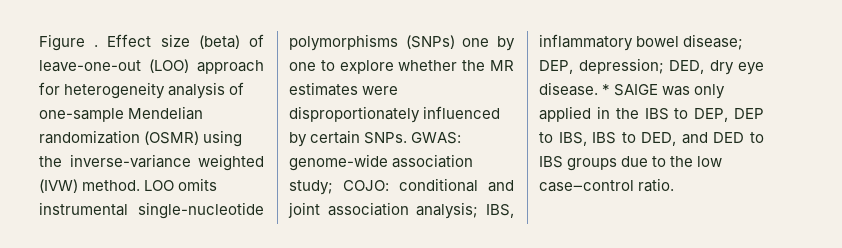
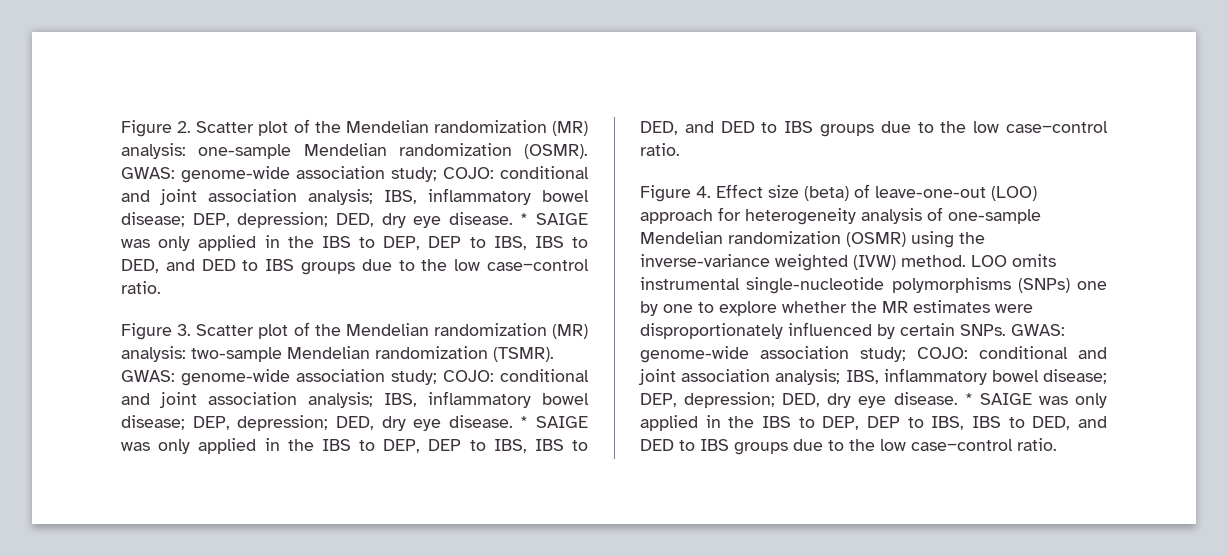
- Figure . Effect size (beta) of leave-one-out (LOO) approach for heterogeneity analysis of one-sample Mendelian randomization (OSMR) using the inverse-variance weighted (IVW) method.
+ Figure 2. Scatter plot of the Mendelian randomization (MR) analysis: one-sample Mendelian randomization (OSMR). GWAS: genome-wide association study; COJO: conditional and joint association analysis; IBS, inflammatory bowel disease; DEP, depression; DED, dry eye disease. * SAIGE was only applied in the IBS to DEP, DEP to IBS, IBS to DED, and DED to IBS groups due to the low case‒control ratio.
+ Figure 3. Scatter plot of the Mendelian randomization (MR) analysis: two-sample Mendelian randomization (TSMR). GWAS: genome-wide association study; COJO: conditional and joint association analysis; IBS, inflammatory bowel disease; DEP, depression; DED, dry eye disease. * SAIGE was only applied in the IBS to DEP, DEP to IBS, IBS to DED, and DED to IBS groups due to the low case‒control ratio.
+ Figure 4. Effect size (beta) of leave-one-out (LOO) approach for heterogeneity analysis of one-sample Mendelian randomization (OSMR) using the inverse-variance weighted (IVW) method.

